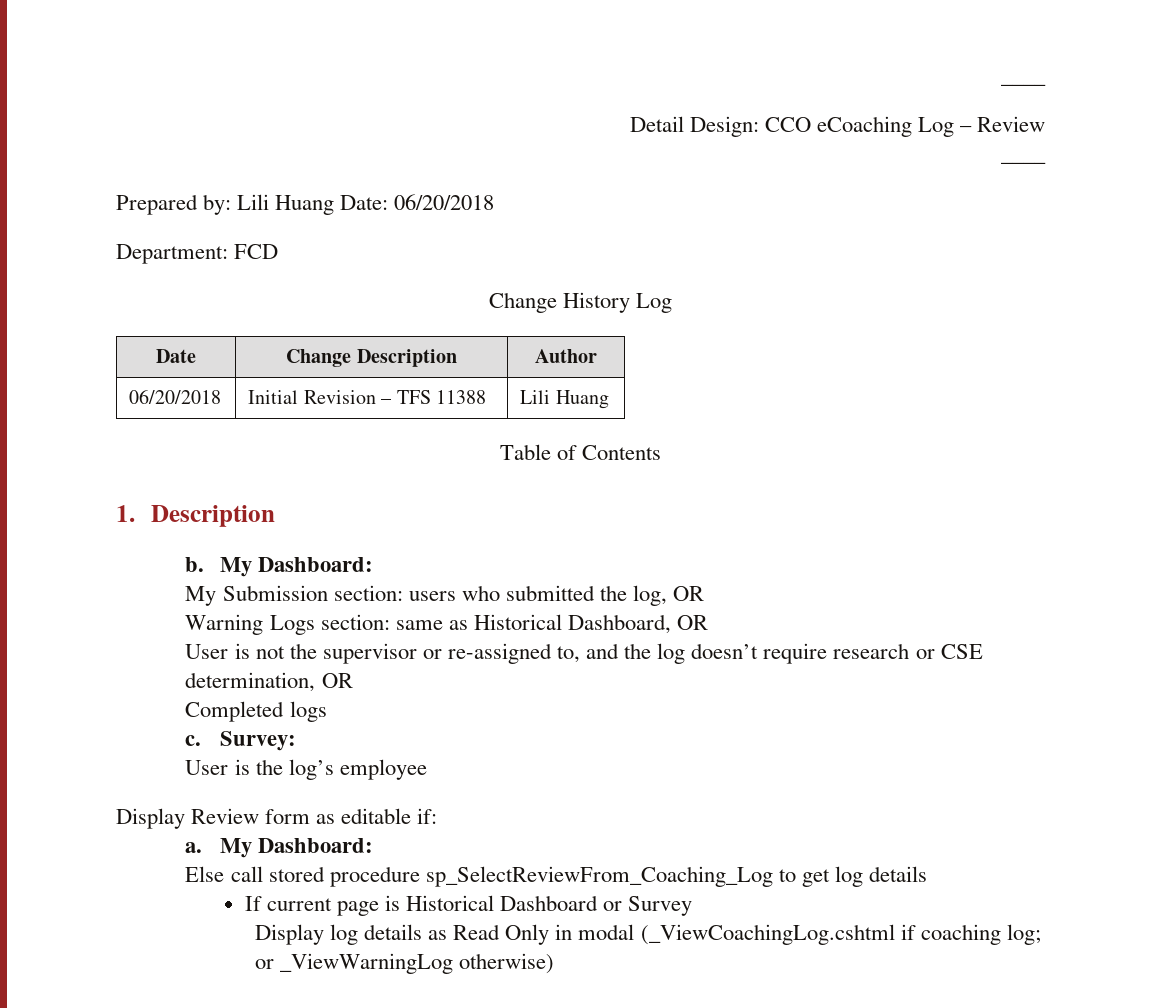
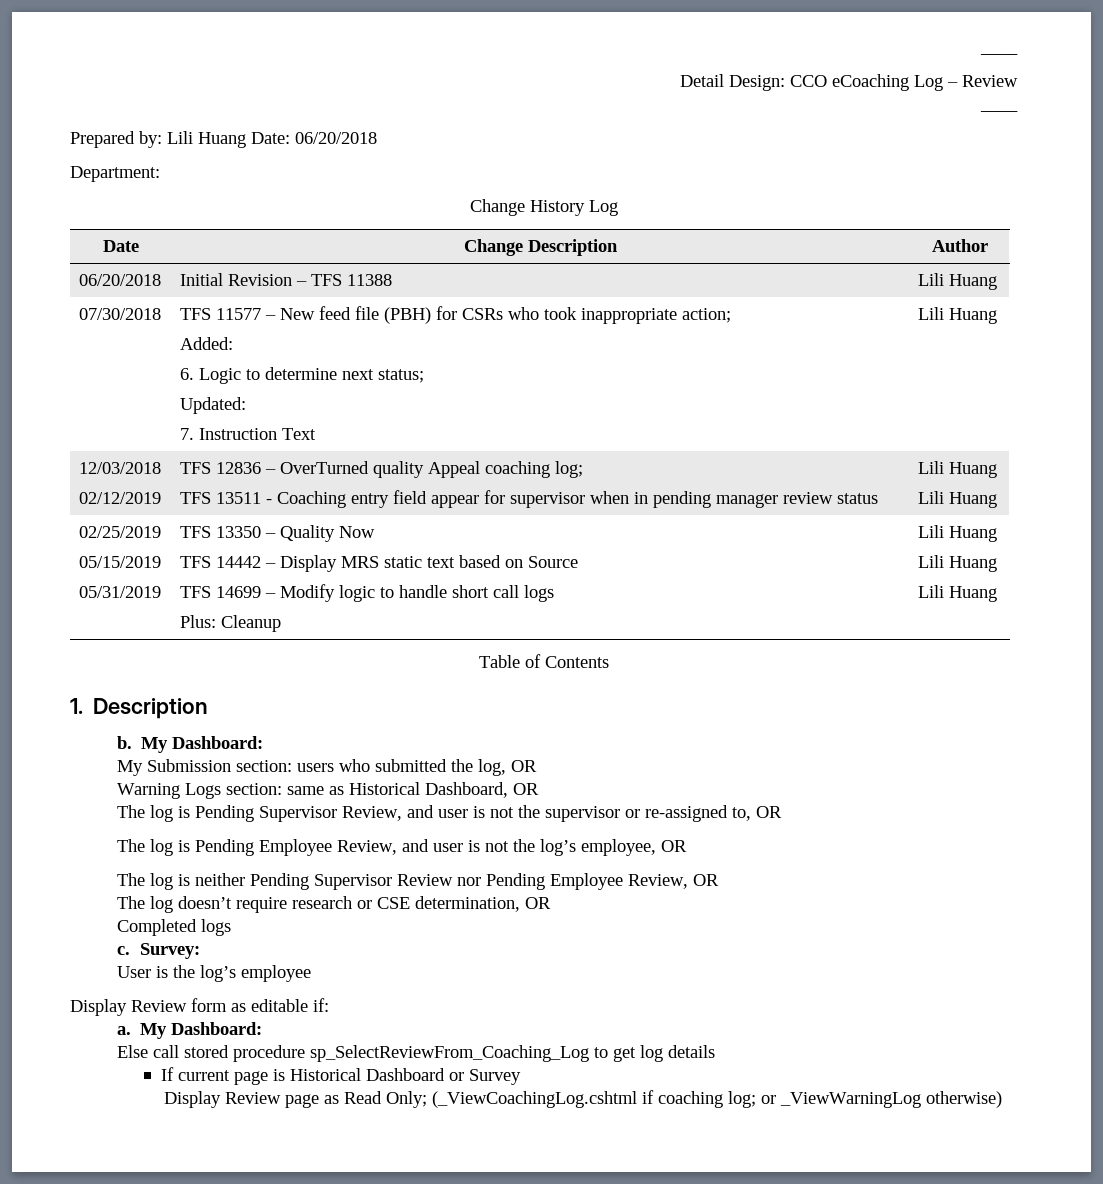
- Department: FCD
+ Department:
+ 07/30/2018 | TFS 11577 – New feed file (PBH) for CSRs who took inappropriate action;
+ Added:
+ 6. Logic to determine next status;
+ Updated:
+ 7. Instruction Text | Lili Huang
+ 12/03/2018
+ 02/12/2019 | TFS 12836 – OverTurned quality Appeal coaching log;
+ TFS 13511 - Coaching entry field appear for supervisor when in pending manager review status | Lili Huang
+ Lili Huang
+ 02/25/2019
+ 05/15/2019
+ 05/31/2019 | TFS 13350 – Quality Now
+ TFS 14442 – Display MRS static text based on Source
+ TFS 14699 – Modify logic to handle short call logs
+ Plus: Cleanup | Lili Huang
+ Lili Huang
+ Lili Huang
- User is not the supervisor or re-assigned to, and the log doesn’t require research or CSE determination, OR
+ The log is Pending Supervisor Review, and user is not the supervisor or re-assigned to, OR
+ The log is Pending Employee Review, and user is not the log’s employee, OR
+ The log is neither Pending Supervisor Review nor Pending Employee Review, OR
+ The log doesn’t require research or CSE determination, OR
- Display log details as Read Only in modal (_ViewCoachingLog.cshtml if coaching log; or _ViewWarningLog otherwise)
+ Display Review page as Read Only; (_ViewCoachingLog.cshtml if coaching log; or _ViewWarningLog otherwise)

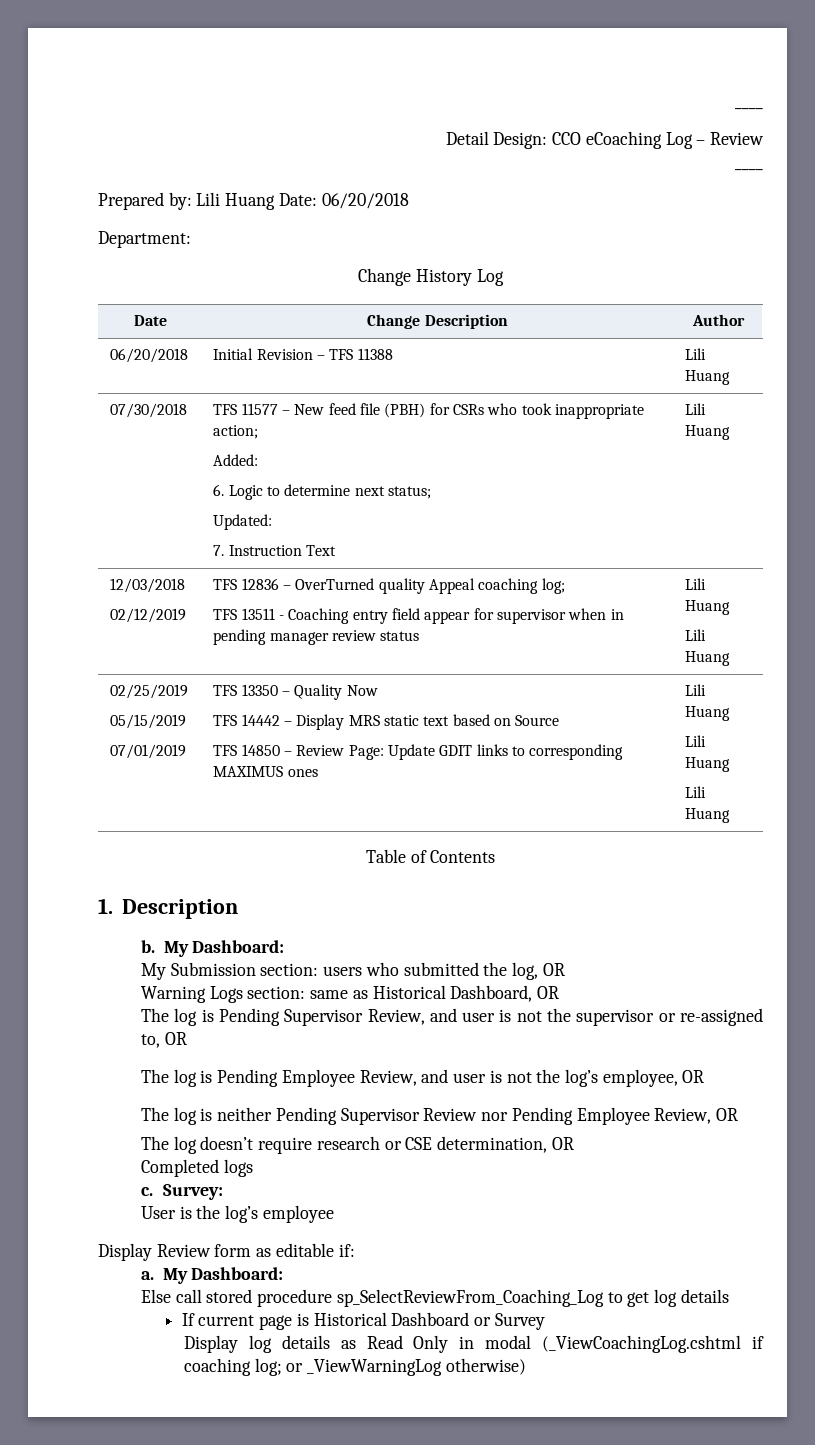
  02/25/2019
  05/15/2019
- 05/31/2019 | TFS 13350 – Quality Now
+ 07/01/2019 | TFS 13350 – Quality Now
  TFS 14442 – Display MRS static text based on Source
- TFS 14699 – Modify logic to handle short call logs
- Plus: Cleanup | Lili Huang
+ TFS 14850 – Review Page: Update GDIT links to corresponding MAXIMUS ones | Lili Huang
- Display Review page as Read Only; (_ViewCoachingLog.cshtml if coaching log; or _ViewWarningLog otherwise)
+ Display log details as Read Only in modal (_ViewCoachingLog.cshtml if coaching log; or _ViewWarningLog otherwise)

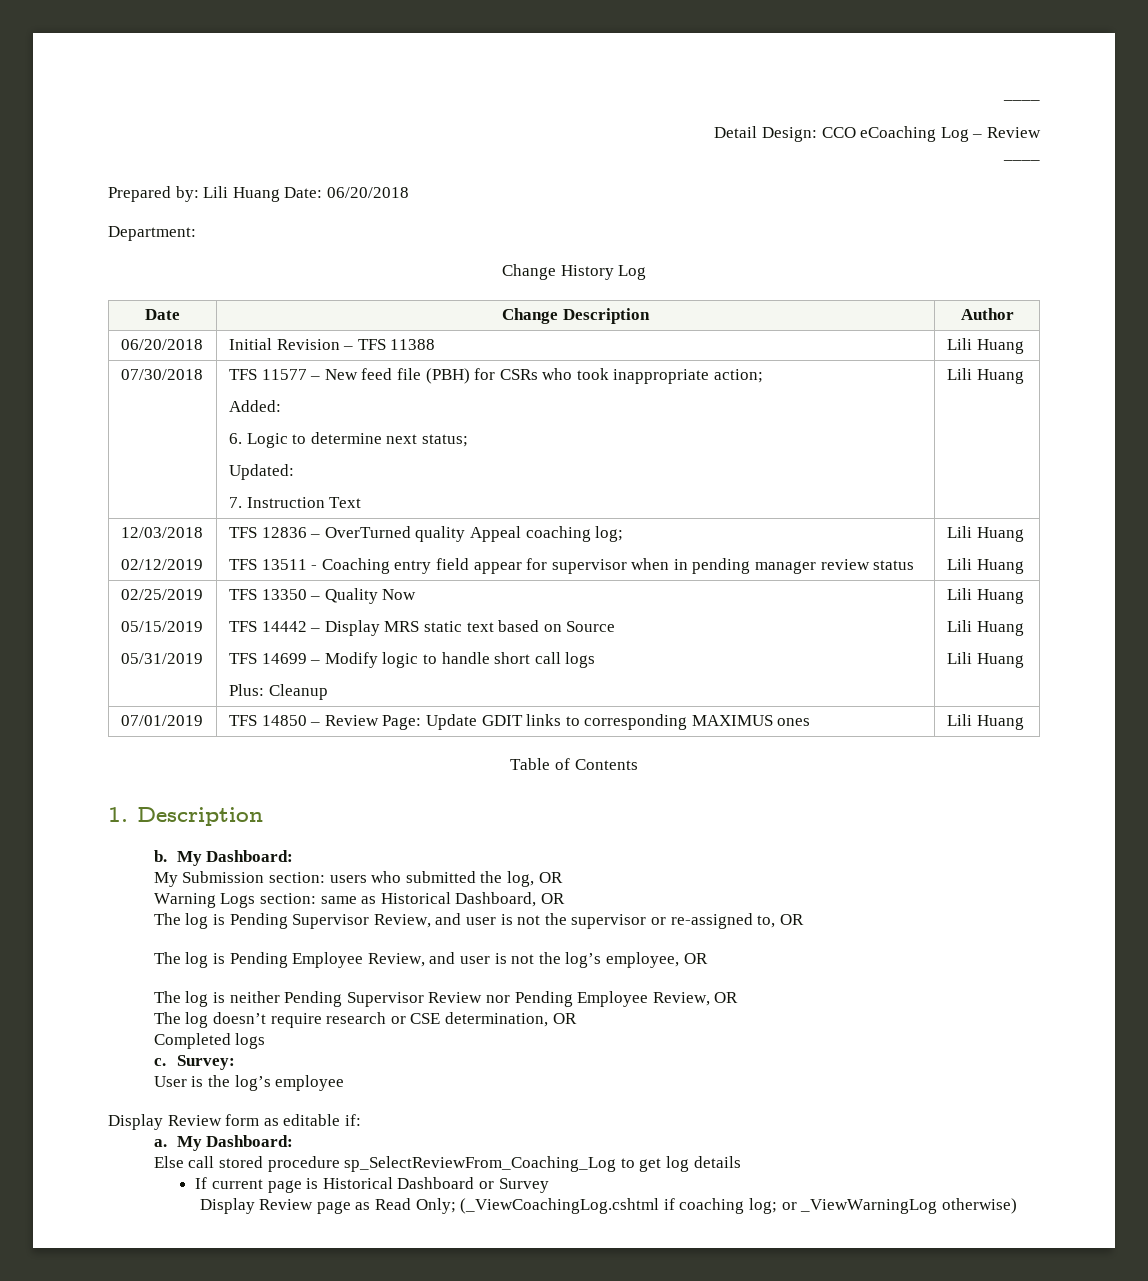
  02/25/2019
  05/15/2019
- 07/01/2019 | TFS 13350 – Quality Now
+ 05/31/2019 | TFS 13350 – Quality Now
  TFS 14442 – Display MRS static text based on Source
- TFS 14850 – Review Page: Update GDIT links to corresponding MAXIMUS ones | Lili Huang
+ TFS 14699 – Modify logic to handle short call logs
+ Plus: Cleanup | Lili Huang
  Lili Huang
  Lili Huang
+ 07/01/2019 | TFS 14850 – Review Page: Update GDIT links to corresponding MAXIMUS ones | Lili Huang
- Display log details as Read Only in modal (_ViewCoachingLog.cshtml if coaching log; or _ViewWarningLog otherwise)
+ Display Review page as Read Only; (_ViewCoachingLog.cshtml if coaching log; or _ViewWarningLog otherwise)

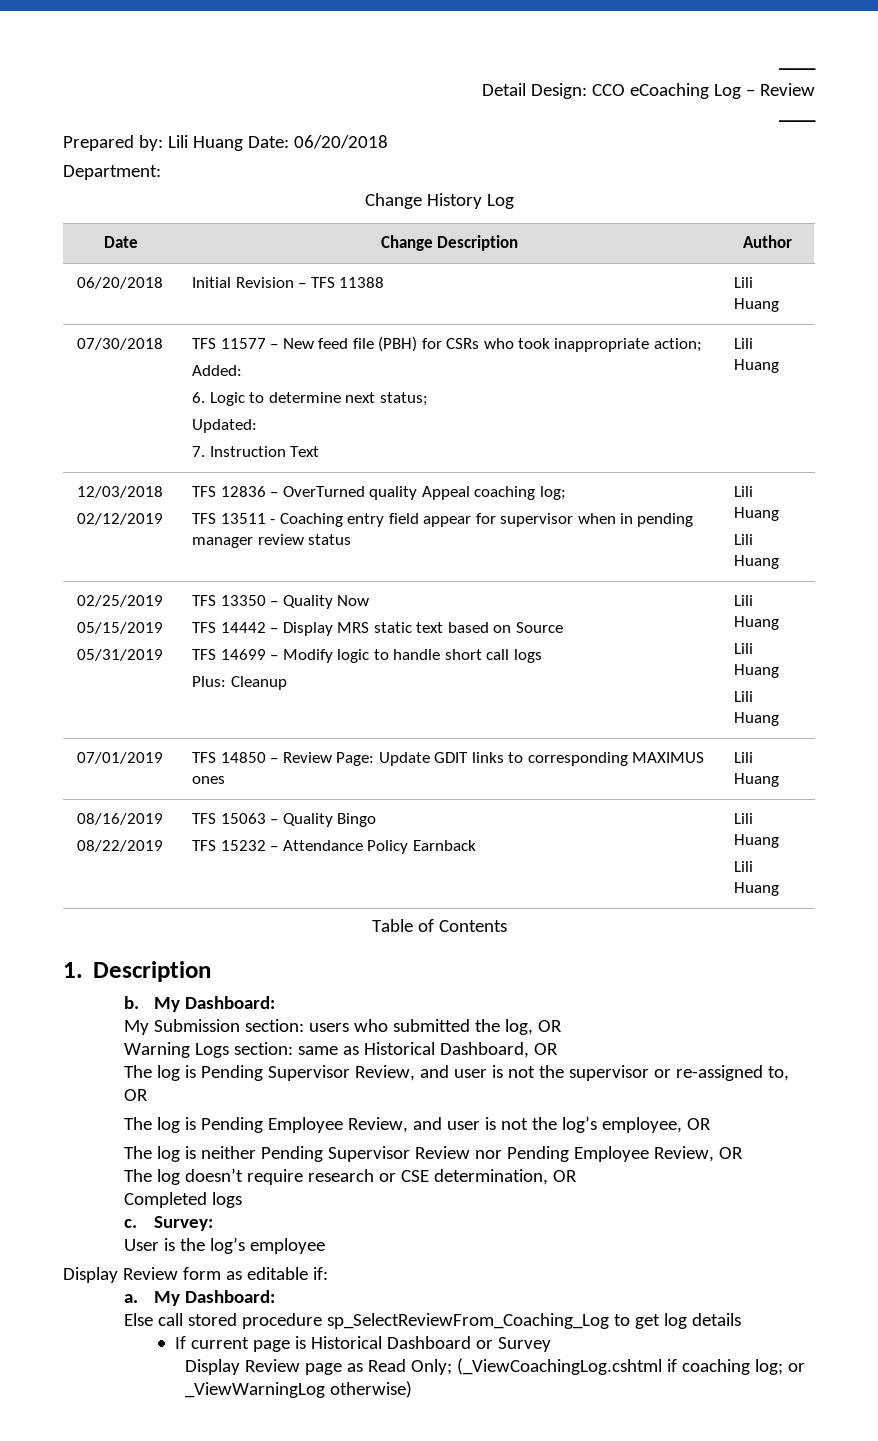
+ 08/16/2019
+ 08/22/2019 | TFS 15063 – Quality Bingo
+ TFS 15232 – Attendance Policy Earnback | Lili Huang
+ Lili Huang

